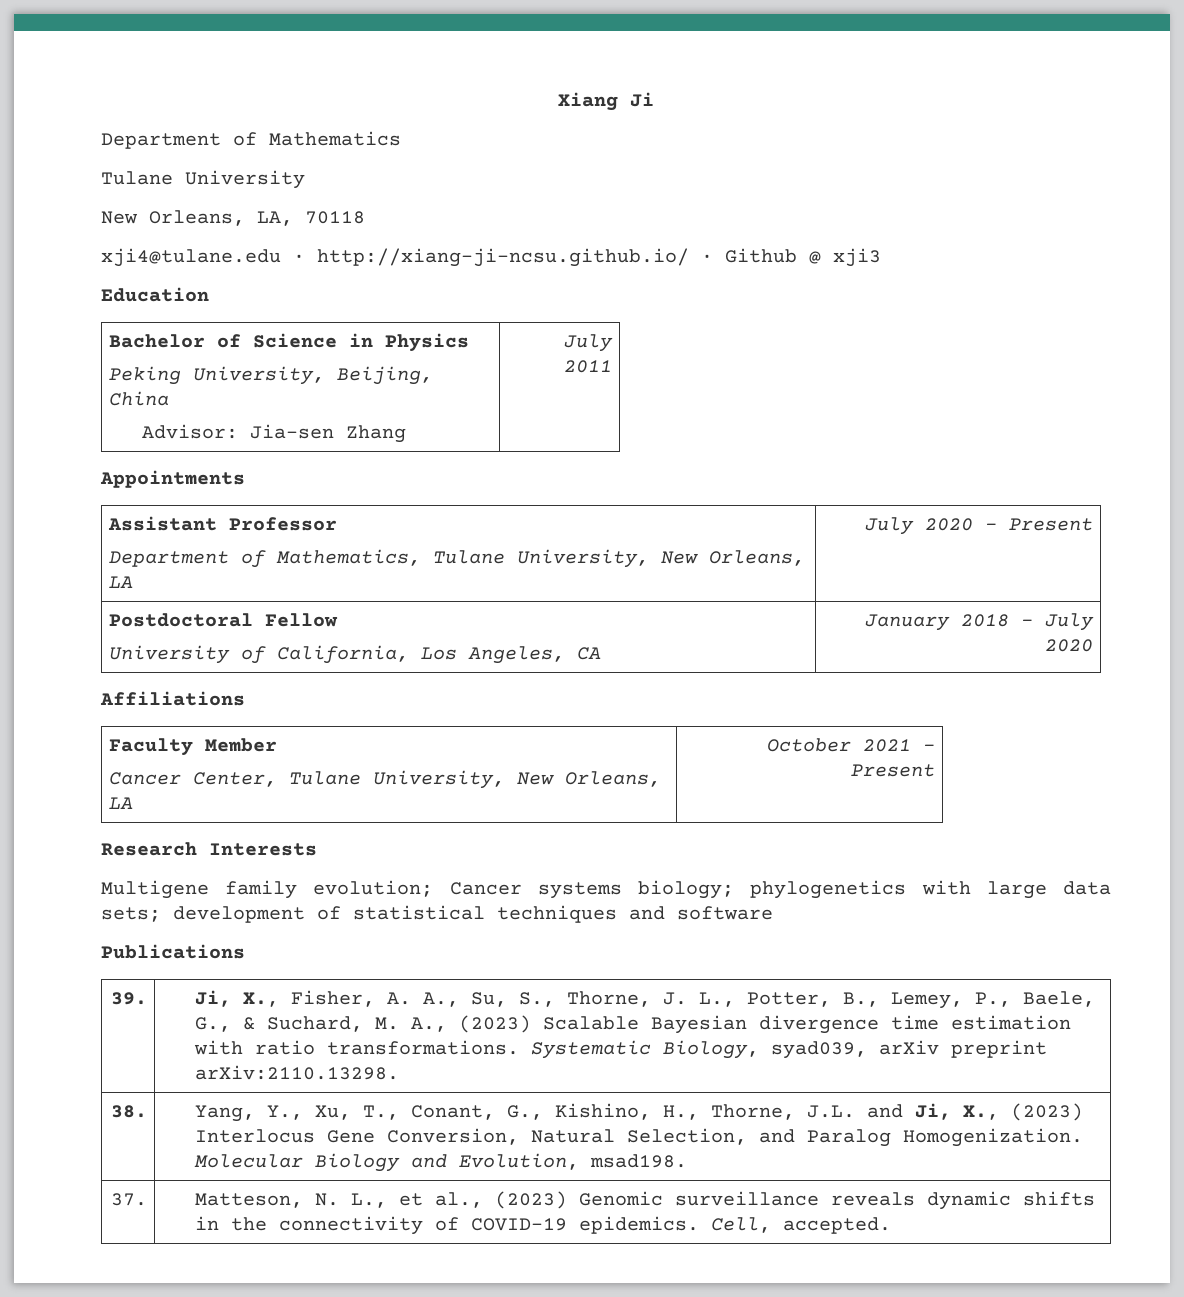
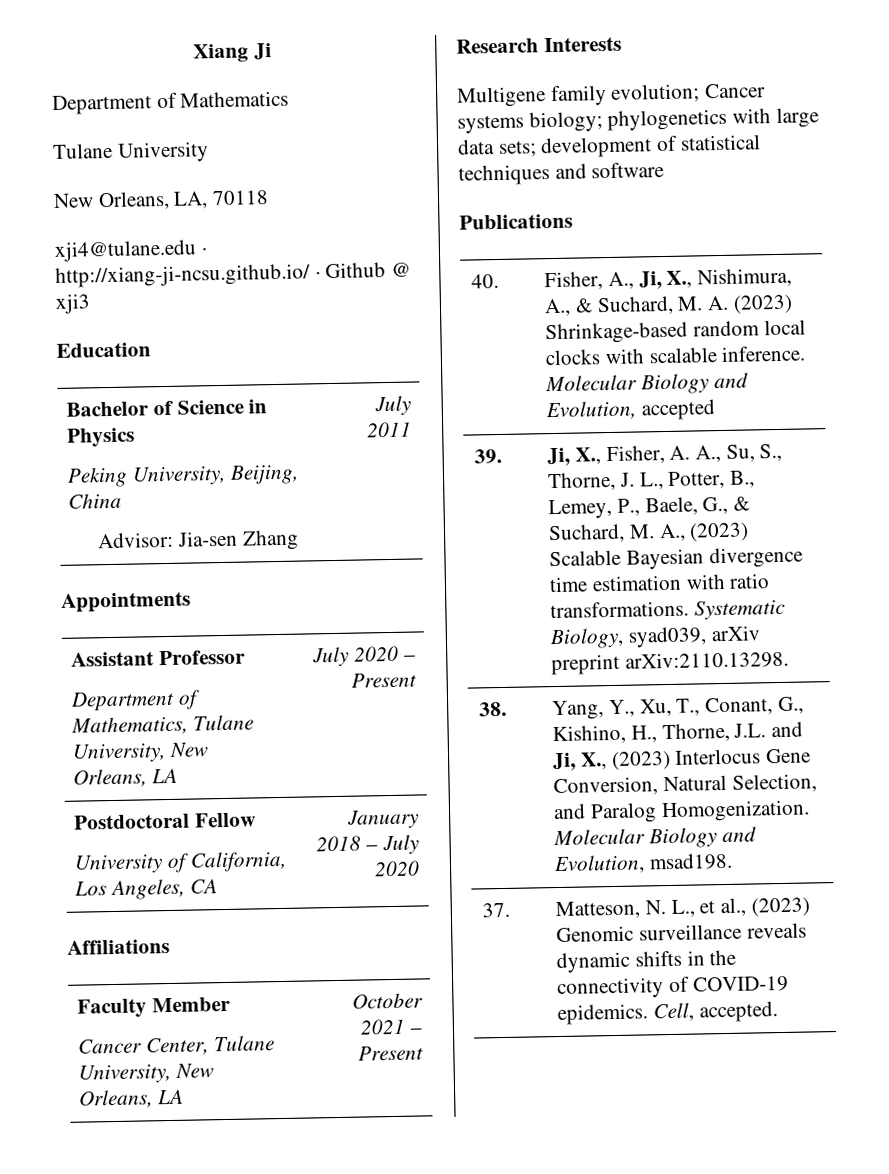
+ 40. | Fisher, A., Ji, X., Nishimura, A., & Suchard, M. A. (2023) Shrinkage-based random local clocks with scalable inference. Molecular Biology and Evolution, accepted

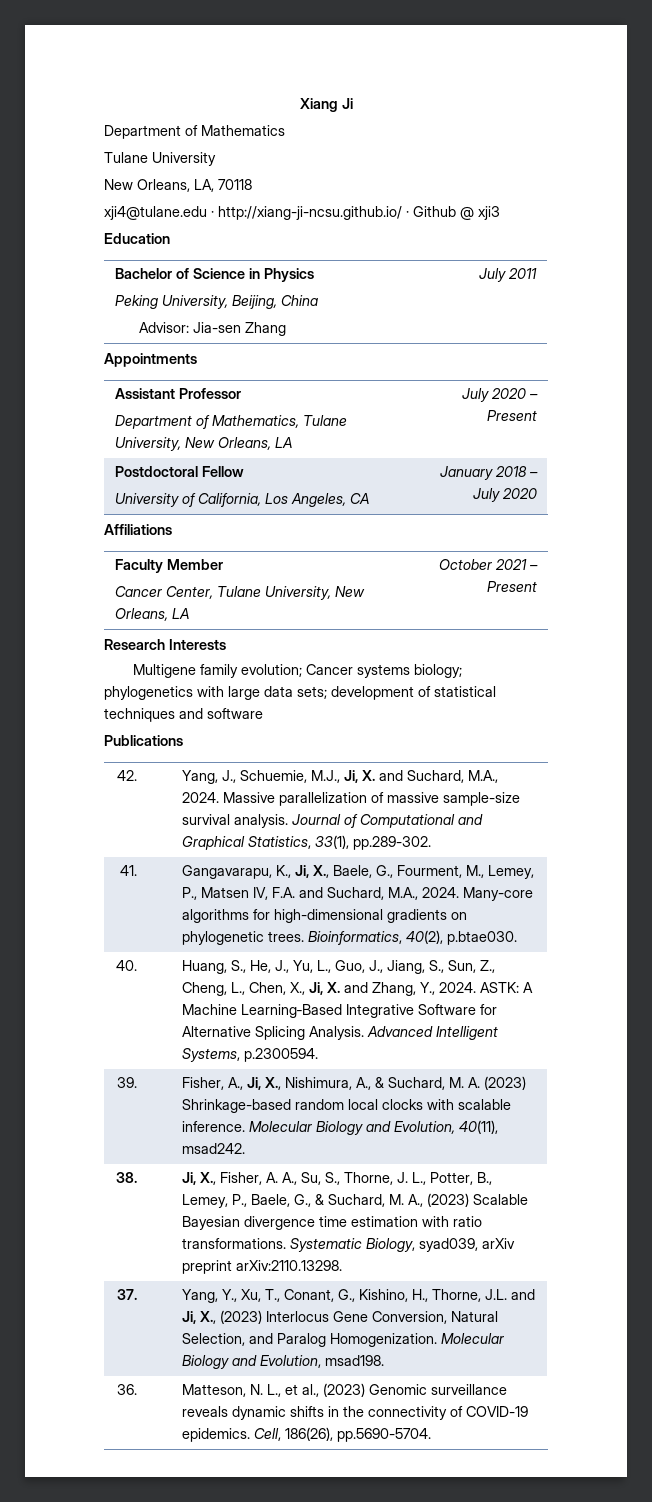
- 40. | Fisher, A., Ji, X., Nishimura, A., & Suchard, M. A. (2023) Shrinkage-based random local clocks with scalable inference. Molecular Biology and Evolution, accepted
- 39. | Ji, X., Fisher, A. A., Su, S., Thorne, J. L., Potter, B., Lemey, P., Baele, G., & Suchard, M. A., (2023) Scalable Bayesian divergence time estimation with ratio transformations. Systematic Biology, syad039, arXiv preprint arXiv:2110.13298.
+ 42. | Yang, J., Schuemie, M.J., Ji, X. and Suchard, M.A., 2024. Massive parallelization of massive sample-size survival analysis. Journal of Computational and Graphical Statistics, 33(1), pp.289-302.
+ 41. | Gangavarapu, K., Ji, X., Baele, G., Fourment, M., Lemey, P., Matsen IV, F.A. and Suchard, M.A., 2024. Many-core algorithms for high-dimensional gradients on phylogenetic trees. Bioinformatics, 40(2), p.btae030.
+ 40. | Huang, S., He, J., Yu, L., Guo, J., Jiang, S., Sun, Z., Cheng, L., Chen, X., Ji, X. and Zhang, Y., 2024. ASTK: A Machine Learning‐Based Integrative Software for Alternative Splicing Analysis. Advanced Intelligent Systems, p.2300594.
+ 39. | Fisher, A., Ji, X., Nishimura, A., & Suchard, M. A. (2023) Shrinkage-based random local clocks with scalable inference. Molecular Biology and Evolution, 40(11), msad242.
+ 38. | Ji, X., Fisher, A. A., Su, S., Thorne, J. L., Potter, B., Lemey, P., Baele, G., & Suchard, M. A., (2023) Scalable Bayesian divergence time estimation with ratio transformations. Systematic Biology, syad039, arXiv preprint arXiv:2110.13298.
- 38. | Yang, Y., Xu, T., Conant, G., Kishino, H., Thorne, J.L. and Ji, X., (2023) Interlocus Gene Conversion, Natural Selection, and Paralog Homogenization. Molecular Biology and Evolution, msad198.
+ 37. | Yang, Y., Xu, T., Conant, G., Kishino, H., Thorne, J.L. and Ji, X., (2023) Interlocus Gene Conversion, Natural Selection, and Paralog Homogenization. Molecular Biology and Evolution, msad198.
- 37. | Matteson, N. L., et al., (2023) Genomic surveillance reveals dynamic shifts in the connectivity of COVID-19 epidemics. Cell, accepted.
+ 36. | Matteson, N. L., et al., (2023) Genomic surveillance reveals dynamic shifts in the connectivity of COVID-19 epidemics. Cell, 186(26), pp.5690-5704.

